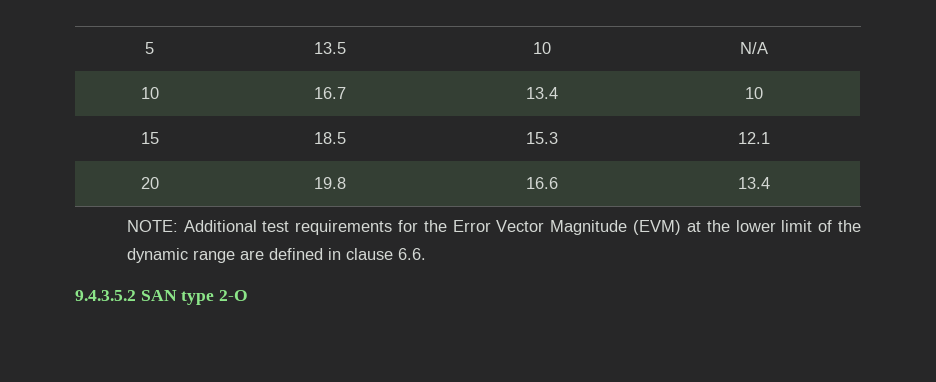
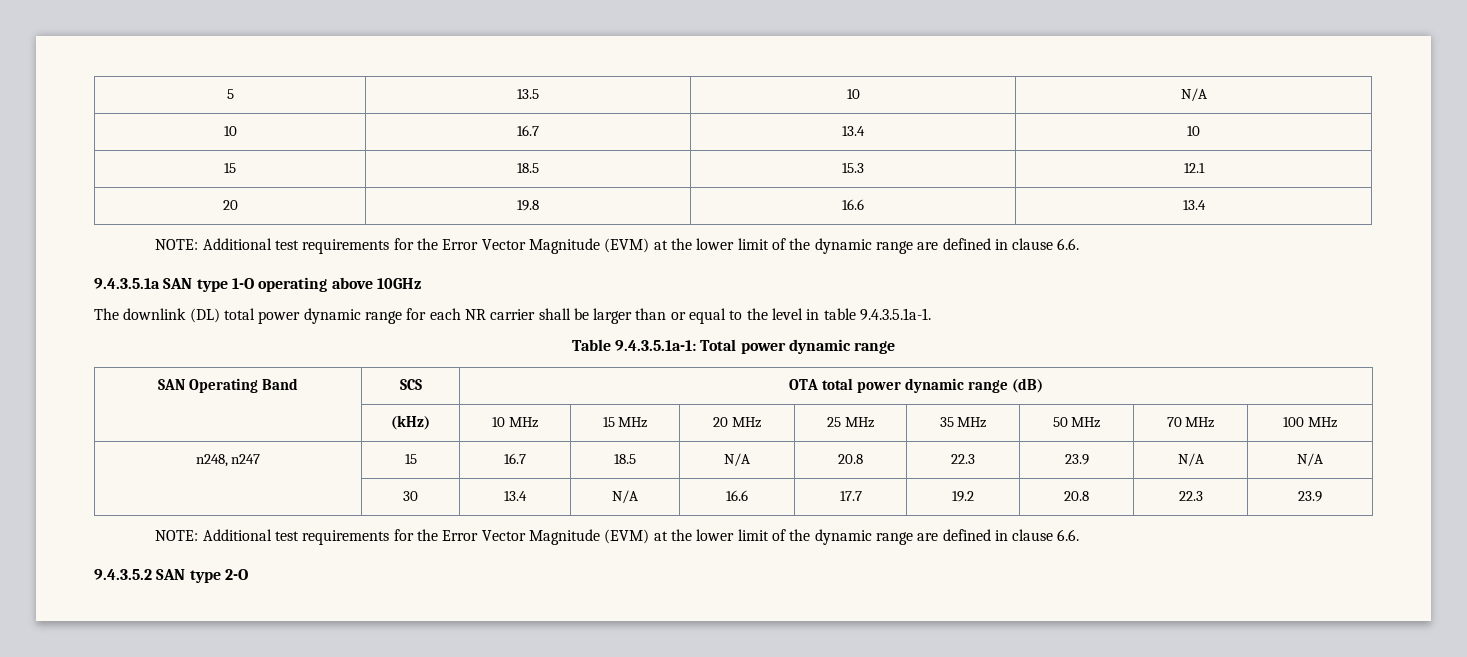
+ 9.4.3.5.1a SAN type 1-O operating above 10GHz
+ The downlink (DL) total power dynamic range for each NR carrier shall be larger than or equal to the level in table 9.4.3.5.1a-1.
+ Table 9.4.3.5.1a-1: Total power dynamic range
+ SAN Operating Band | SCS | OTA total power dynamic range (dB)
+ | (kHz) | 10 MHz | 15 MHz | 20 MHz | 25 MHz | 35 MHz | 50 MHz | 70 MHz | 100 MHz
+ n248, n247 | 15 | 16.7 | 18.5 | N/A | 20.8 | 22.3 | 23.9 | N/A | N/A
+ | 30 | 13.4 | N/A | 16.6 | 17.7 | 19.2 | 20.8 | 22.3 | 23.9
+ NOTE: Additional test requirements for the Error Vector Magnitude (EVM) at the lower limit of the dynamic range are defined in clause 6.6.

